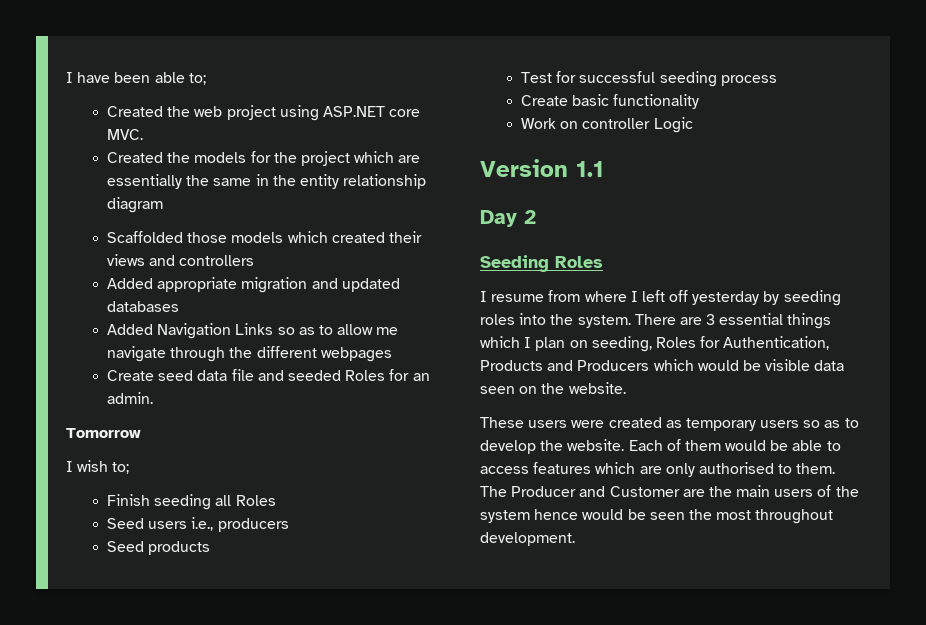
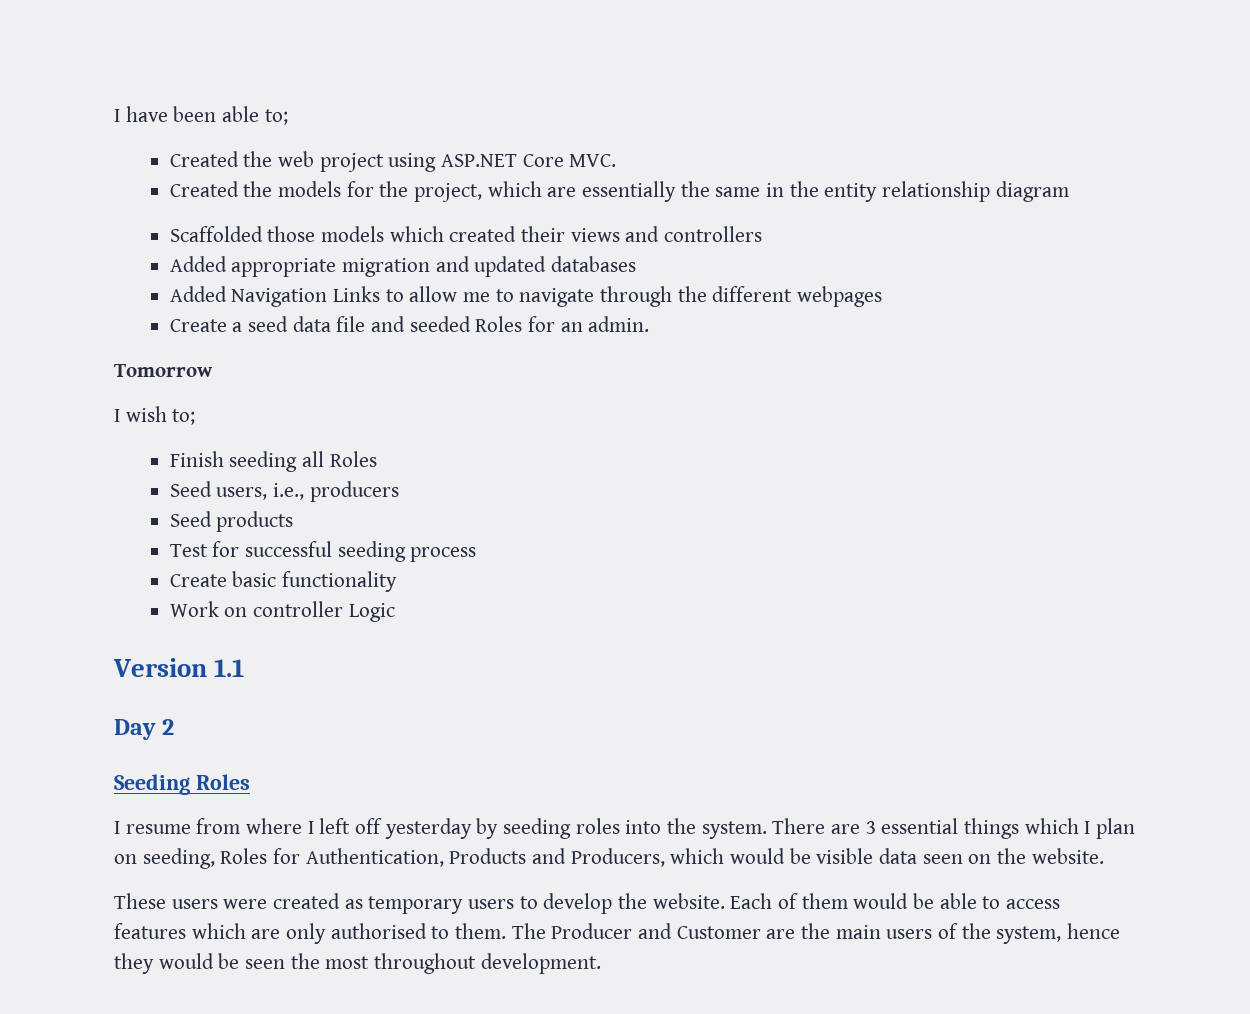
- Created the web project using ASP.NET core MVC.
+ Created the web project using ASP.NET Core MVC.
- Created the models for the project which are essentially the same in the entity relationship diagram
+ Created the models for the project, which are essentially the same in the entity relationship diagram
- Added Navigation Links so as to allow me navigate through the different webpages
+ Added Navigation Links to allow me to navigate through the different webpages
- Create seed data file and seeded Roles for an admin.
+ Create a seed data file and seeded Roles for an admin.
- Seed users i.e., producers
+ Seed users, i.e., producers
- There are 3 essential things which I plan on seeding, Roles for Authentication, Products and Producers which would be visible data seen on the website.
+ There are 3 essential things which I plan on seeding, Roles for Authentication, Products and Producers, which would be visible data seen on the website.
- These users were created as temporary users so as to develop the website.
+ These users were created as temporary users to develop the website.
- The Producer and Customer are the main users of the system hence would be seen the most throughout development.
+ The Producer and Customer are the main users of the system, hence they would be seen the most throughout development.

